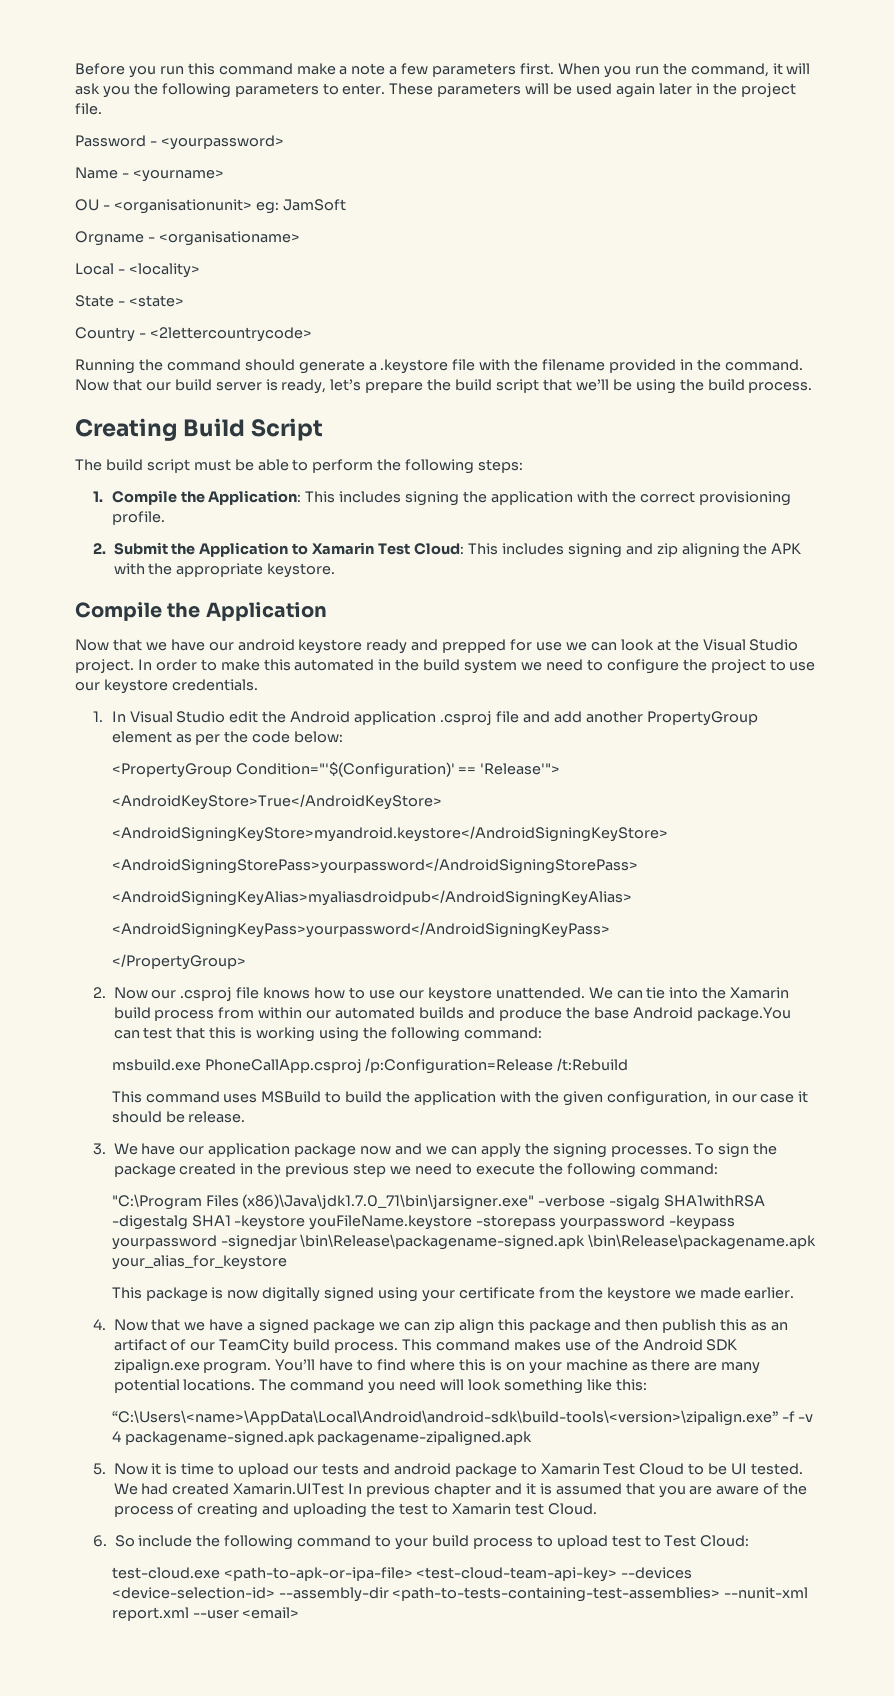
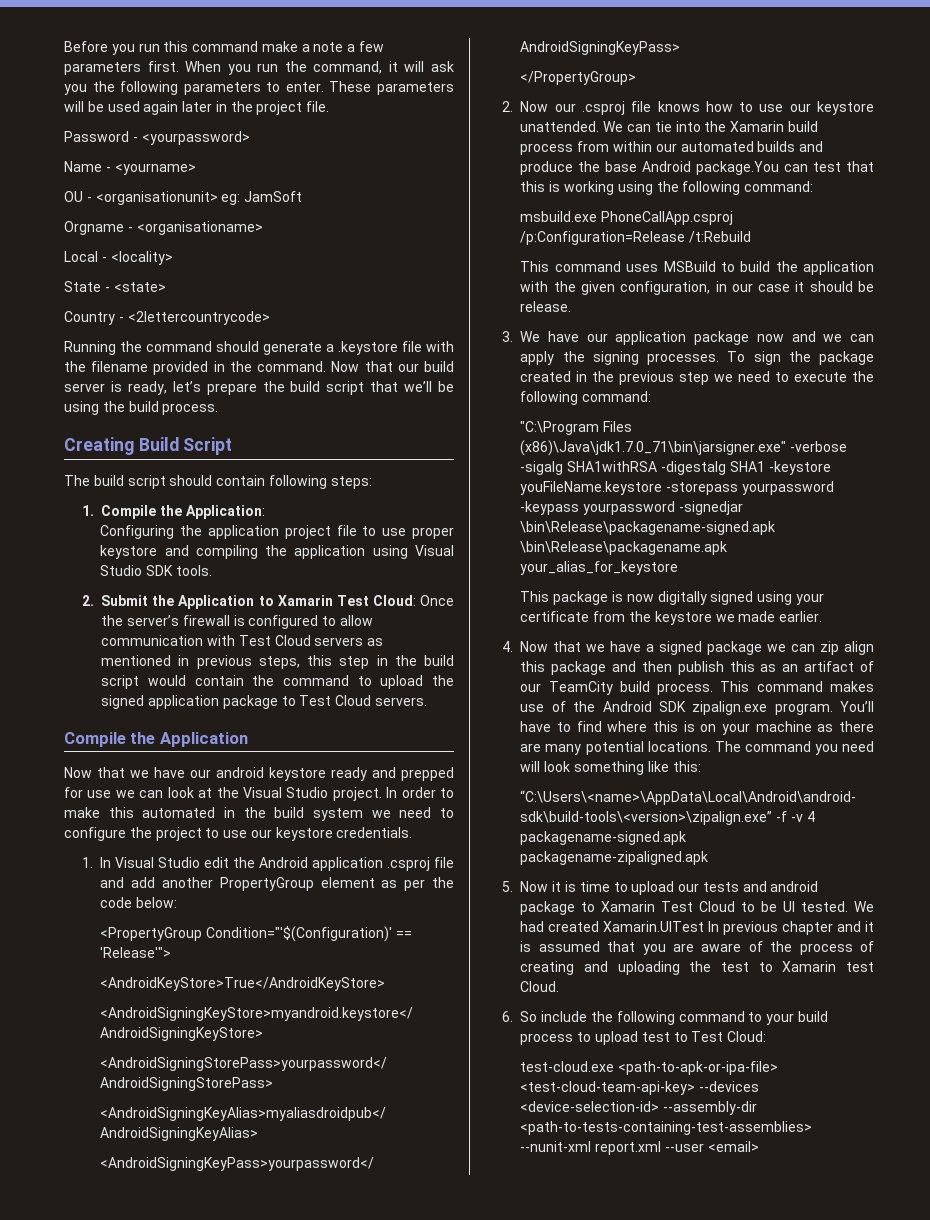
- The build script must be able to perform the following steps:
+ The build script should contain following steps:
- 1. Compile the Application: This includes signing the application with the correct provisioning profile.
+ 1. Compile the Application:
+ Configuring the application project file to use proper keystore and compiling the application using Visual Studio SDK tools.
- 2. Submit the Application to Xamarin Test Cloud: This includes signing and zip aligning the APK with the appropriate keystore.
+ 2. Submit the Application to Xamarin Test Cloud: Once the server’s firewall is configured to allow communication with Test Cloud servers as mentioned in previous steps, this step in the build script would contain the command to upload the signed application package to Test Cloud servers.

